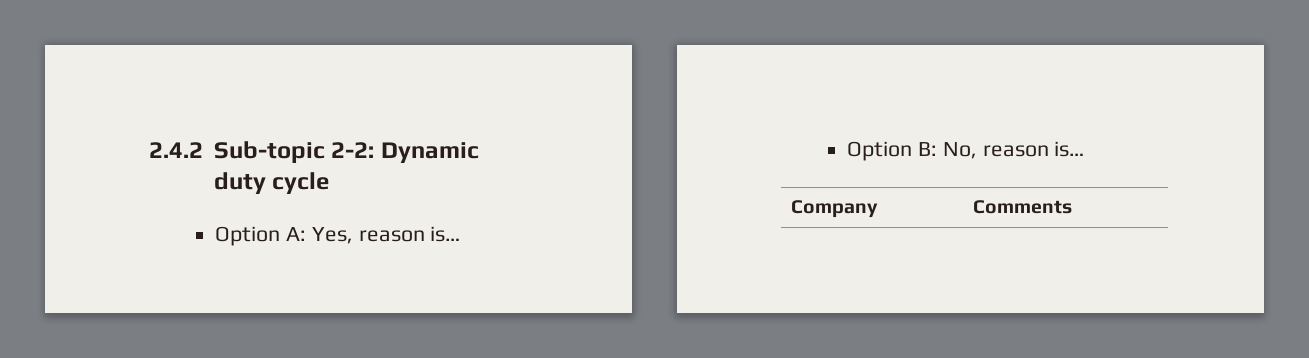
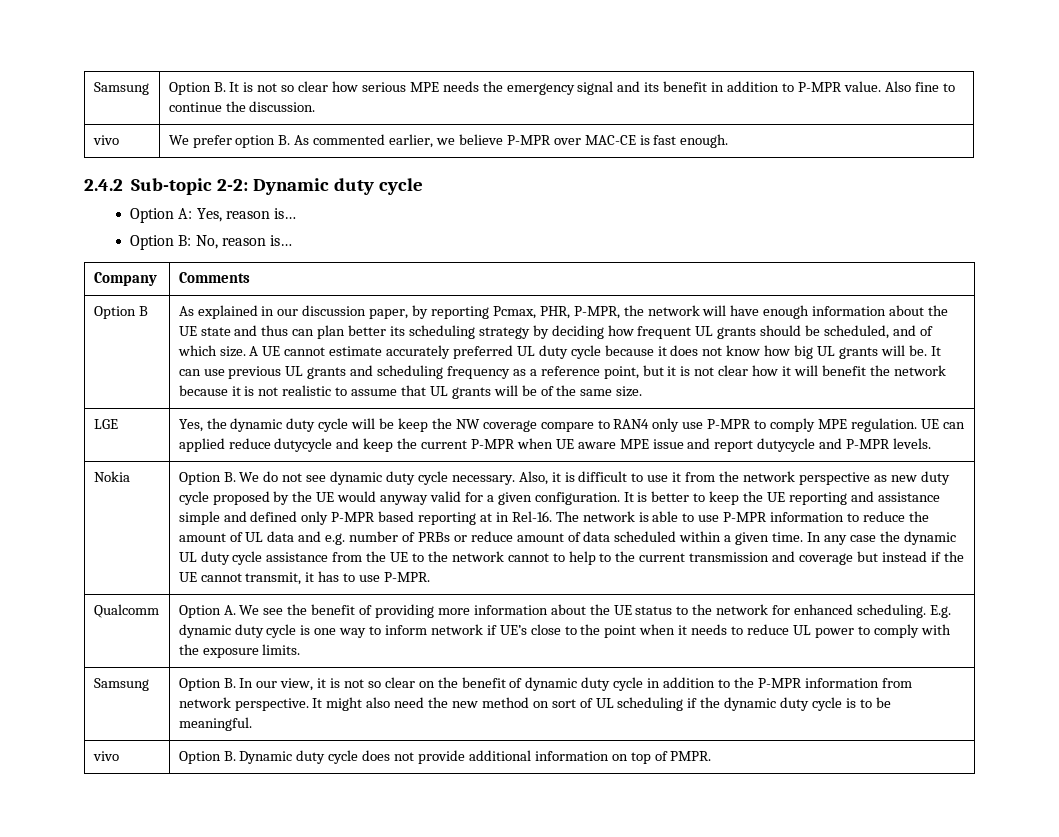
+ Samsung | Option B. It is not so clear how serious MPE needs the emergency signal and its benefit in addition to P-MPR value. Also fine to continue the discussion.
+ vivo | We prefer option B. As commented earlier, we believe P-MPR over MAC-CE is fast enough.
+ Option B | As explained in our discussion paper, by reporting Pcmax, PHR, P-MPR, the network will have enough information about the UE state and thus can plan better its scheduling strategy by deciding how frequent UL grants should be scheduled, and of which size. A UE cannot estimate accurately preferred UL duty cycle because it does not know how big UL grants will be. It can use previous UL grants and scheduling frequency as a reference point, but it is not clear how it will benefit the network because it is not realistic to assume that UL grants will be of the same size.
+ LGE | Yes, the dynamic duty cycle will be keep the NW coverage compare to RAN4 only use P-MPR to comply MPE regulation. UE can applied reduce dutycycle and keep the current P-MPR when UE aware MPE issue and report dutycycle and P-MPR levels.
+ Nokia | Option B. We do not see dynamic duty cycle necessary. Also, it is difficult to use it from the network perspective as new duty cycle proposed by the UE would anyway valid for a given configuration. It is better to keep the UE reporting and assistance simple and defined only P-MPR based reporting at in Rel-16. The network is able to use P-MPR information to reduce the amount of UL data and e.g. number of PRBs or reduce amount of data scheduled within a given time. In any case the dynamic UL duty cycle assistance from the UE to the network cannot to help to the current transmission and coverage but instead if the UE cannot transmit, it has to use P-MPR.
+ Qualcomm | Option A. We see the benefit of providing more information about the UE status to the network for enhanced scheduling. E.g. dynamic duty cycle is one way to inform network if UE’s close to the point when it needs to reduce UL power to comply with the exposure limits.
+ Samsung | Option B. In our view, it is not so clear on the benefit of dynamic duty cycle in addition to the P-MPR information from network perspective. It might also need the new method on sort of UL scheduling if the dynamic duty cycle is to be meaningful.
+ vivo | Option B. Dynamic duty cycle does not provide additional information on top of PMPR.

